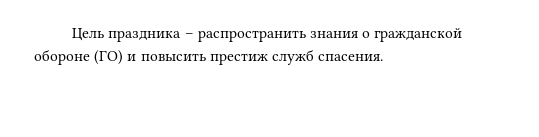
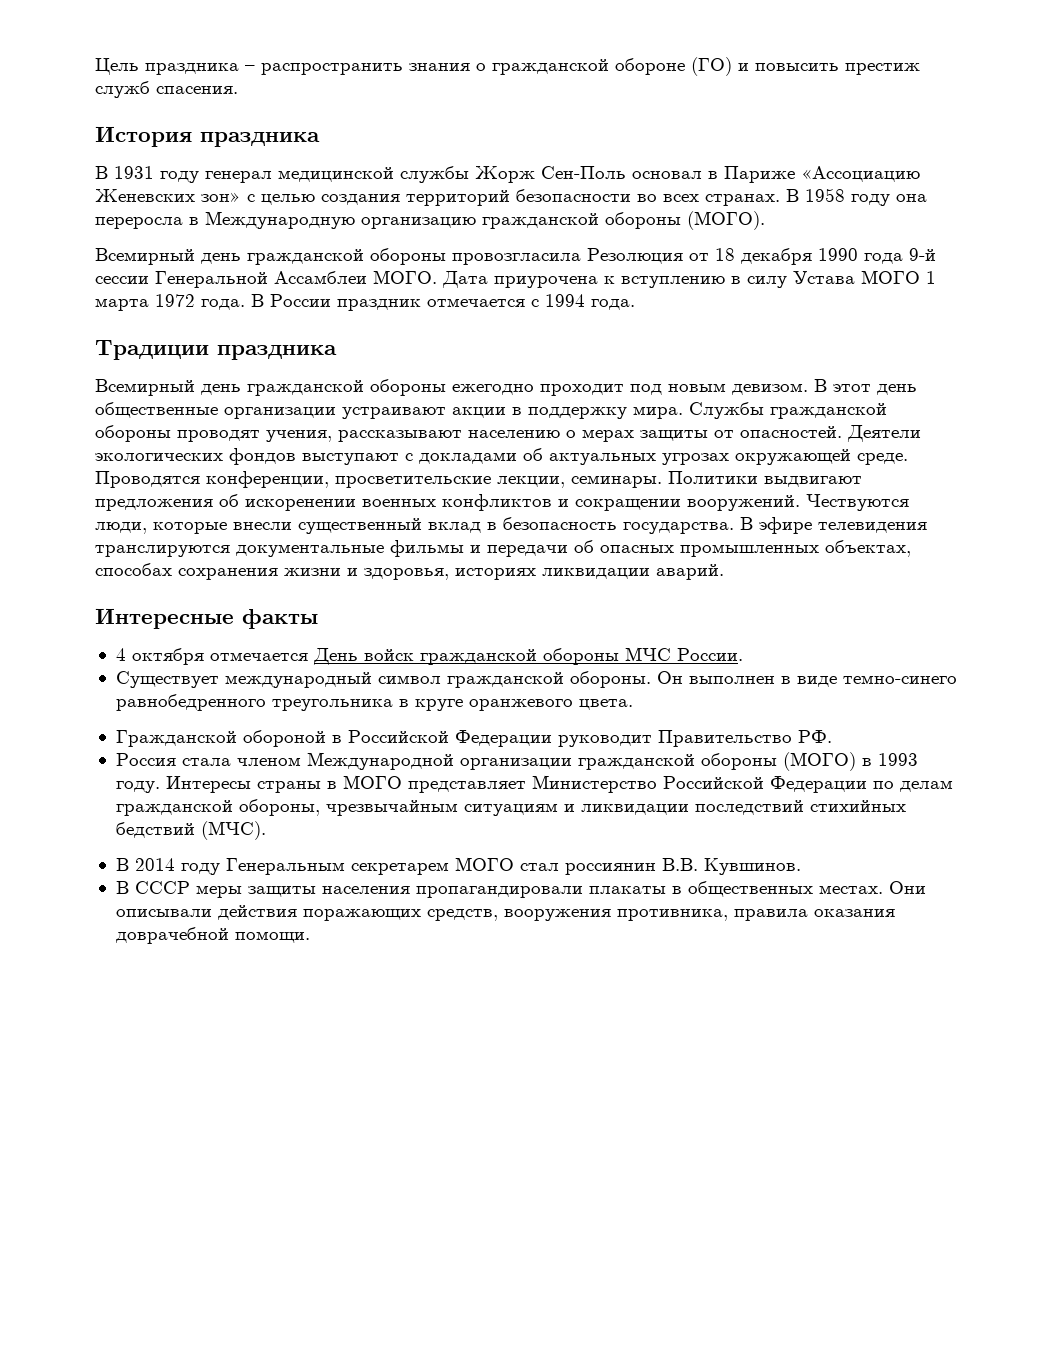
+ История праздника
+ В 1931 году генерал медицинской службы Жорж Сен-Поль основал в Париже «Ассоциацию Женевских зон» с целью создания территорий безопасности во всех странах. В 1958 году она переросла в Международную организацию гражданской обороны (МОГО).
+ Всемирный день гражданской обороны провозгласила Резолюция от 18 декабря 1990 года 9-й сессии Генеральной Ассамблеи МОГО. Дата приурочена к вступлению в силу Устава МОГО 1 марта 1972 года. В России праздник отмечается с 1994 года.
+ Традиции праздника
+ Всемирный день гражданской обороны ежегодно проходит под новым девизом. В этот день общественные организации устраивают акции в поддержку мира. Службы гражданской обороны проводят учения, рассказывают населению о мерах защиты от опасностей. Деятели экологических фондов выступают с докладами об актуальных угрозах окружающей среде. Проводятся конференции, просветительские лекции, семинары. Политики выдвигают предложения об искоренении военных конфликтов и сокращении вооружений. Чествуются люди, которые внесли существенный вклад в безопасность государства. В эфире телевидения транслируются документальные фильмы и передачи об опасных промышленных объектах, способах сохранения жизни и здоровья, историях ликвидации аварий.
+ Интересные факты
+ 4 октября отмечается День войск гражданской обороны МЧС России.
+ Существует международный символ гражданской обороны. Он выполнен в виде темно-синего равнобедренного треугольника в круге оранжевого цвета.
+ Гражданской обороной в Российской Федерации руководит Правительство РФ.
+ Россия стала членом Международной организации гражданской обороны (МОГО) в 1993 году. Интересы страны в МОГО представляет Министерство Российской Федерации по делам гражданской обороны, чрезвычайным ситуациям и ликвидации последствий стихийных бедствий (МЧС).
+ В 2014 году Генеральным секретарем МОГО стал россиянин В.В. Кувшинов.
+ В СССР меры защиты населения пропагандировали плакаты в общественных местах. Они описывали действия поражающих средств, вооружения противника, правила оказания доврачебной помощи.

